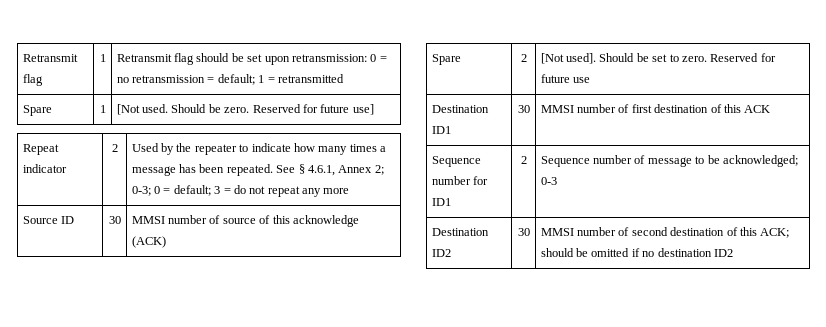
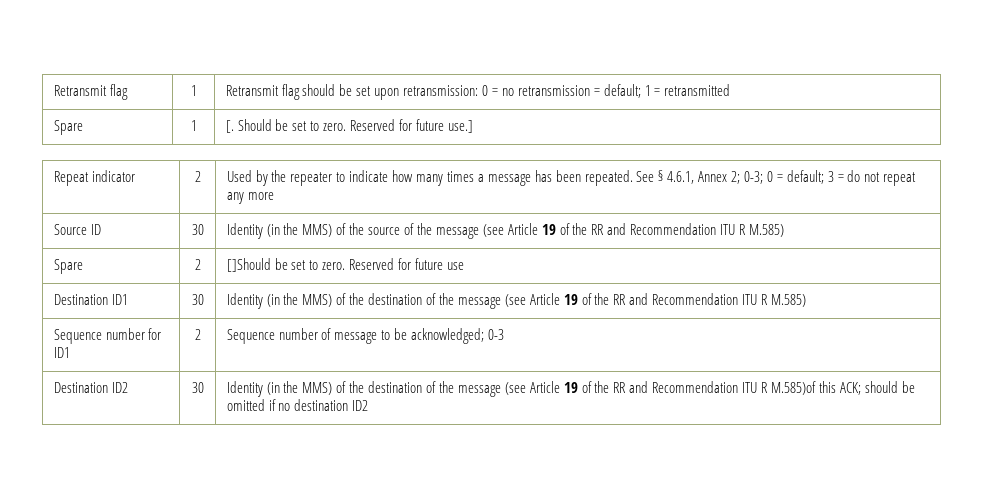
- Spare | 1 | [Not used. Should be zero. Reserved for future use]
+ Spare | 1 | [. Should be set to zero. Reserved for future use.]
- Source ID | 30 | MMSI number of source of this acknowledge (ACK)
+ Source ID | 30 | Identity (in the MMS) of the source of the message (see Article 19 of the RR and Recommendation ITU R M.585)
- Spare | 2 | [Not used]. Should be set to zero. Reserved for future use
+ Spare | 2 | []Should be set to zero. Reserved for future use
- Destination ID1 | 30 | MMSI number of first destination of this ACK
+ Destination ID1 | 30 | Identity (in the MMS) of the destination of the message (see Article 19 of the RR and Recommendation ITU R M.585)
- Destination ID2 | 30 | MMSI number of second destination of this ACK; should be omitted if no destination ID2
+ Destination ID2 | 30 | Identity (in the MMS) of the destination of the message (see Article 19 of the RR and Recommendation ITU R M.585)of this ACK; should be omitted if no destination ID2

